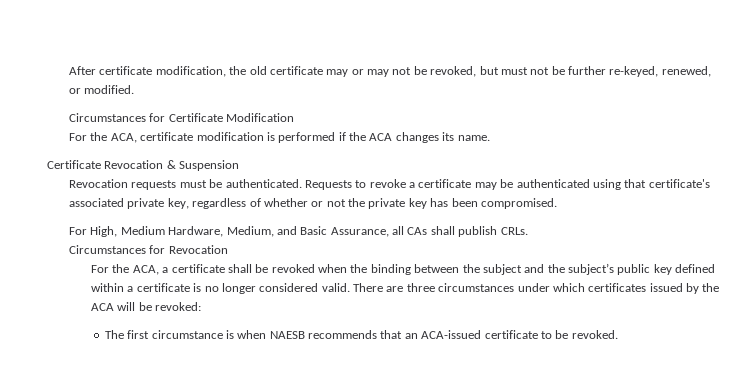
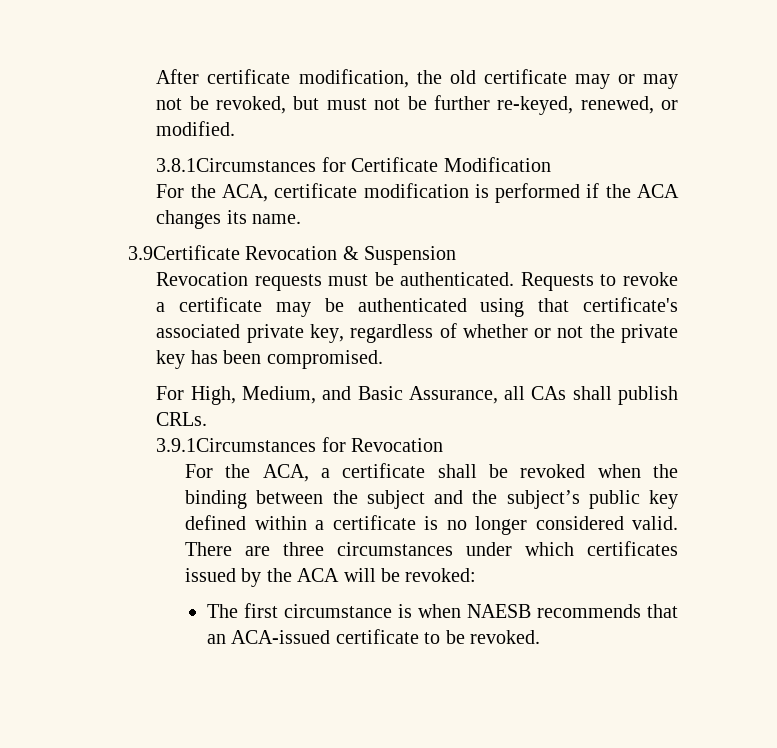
- Circumstances for Certificate Modification
+ 3.8.1Circumstances for Certificate Modification
- Certificate Revocation & Suspension
+ 3.9Certificate Revocation & Suspension
- For High, Medium Hardware, Medium, and Basic Assurance, all CAs shall publish CRLs.
+ For High, Medium, and Basic Assurance, all CAs shall publish CRLs.
- Circumstances for Revocation
+ 3.9.1Circumstances for Revocation

